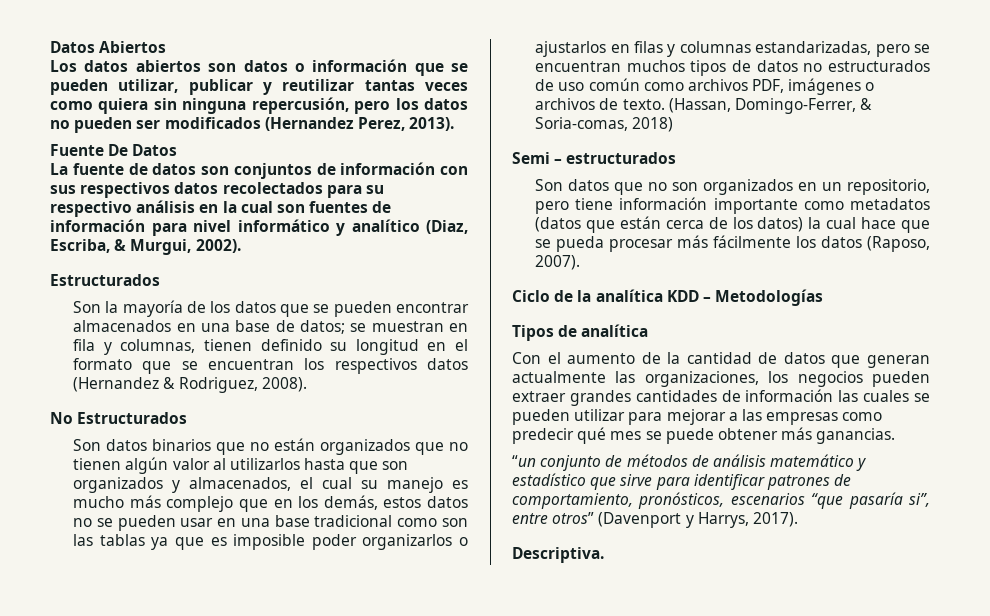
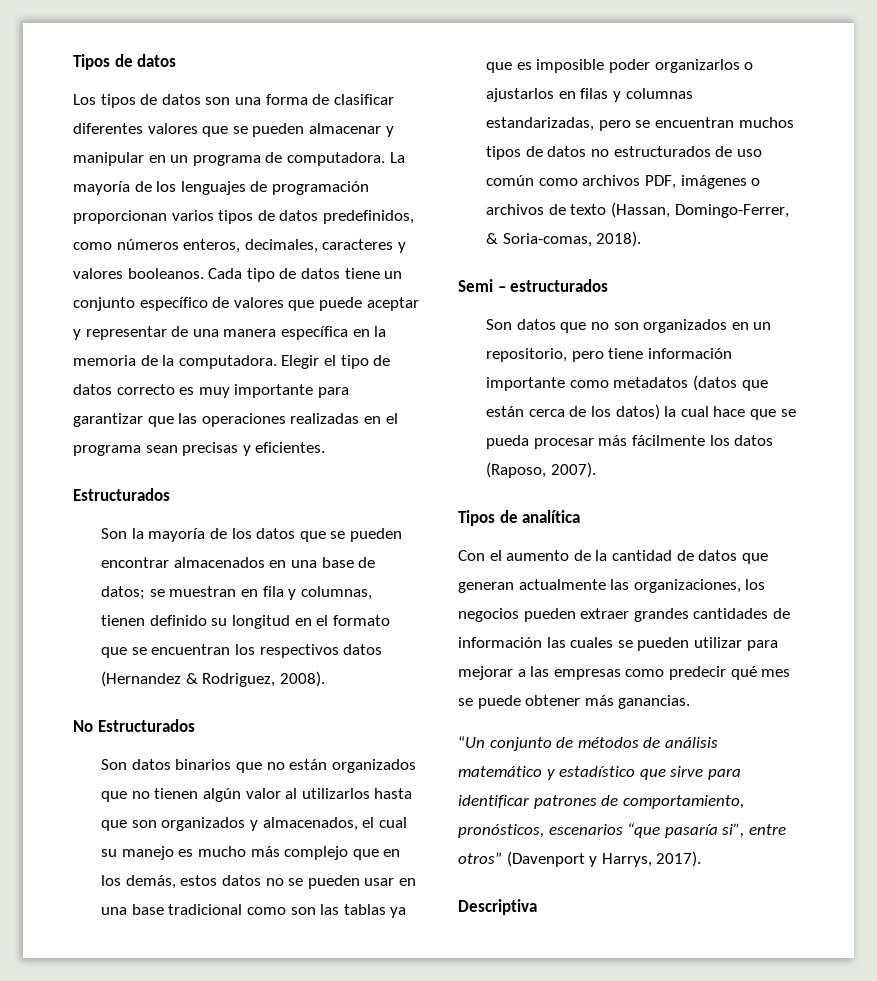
- Datos Abiertos
- Los datos abiertos son datos o información que se pueden utilizar, publicar y reutilizar tantas veces como quiera sin ninguna repercusión, pero los datos no pueden ser modificados (Hernandez Perez, 2013).
- Fuente De Datos
- La fuente de datos son conjuntos de información con sus respectivos datos recolectados para su respectivo análisis en la cual son fuentes de información para nivel informático y analítico (Diaz, Escriba, & Murgui, 2002).
+ Tipos de datos
+ Los tipos de datos son una forma de clasificar diferentes valores que se pueden almacenar y manipular en un programa de computadora. La mayoría de los lenguajes de programación proporcionan varios tipos de datos predefinidos, como números enteros, decimales, caracteres y valores booleanos. Cada tipo de datos tiene un conjunto específico de valores que puede aceptar y representar de una manera específica en la memoria de la computadora. Elegir el tipo de datos correcto es muy importante para garantizar que las operaciones realizadas en el programa sean precisas y eficientes.
- Son datos binarios que no están organizados que no tienen algún valor al utilizarlos hasta que son organizados y almacenados, el cual su manejo es mucho más complejo que en los demás, estos datos no se pueden usar en una base tradicional como son las tablas ya que es imposible poder organizarlos o ajustarlos en filas y columnas estandarizadas, pero se encuentran muchos tipos de datos no estructurados de uso común como archivos PDF, imágenes o archivos de texto. (Hassan, Domingo-Ferrer, & Soria-comas, 2018)
+ Son datos binarios que no están organizados que no tienen algún valor al utilizarlos hasta que son organizados y almacenados, el cual su manejo es mucho más complejo que en los demás, estos datos no se pueden usar en una base tradicional como son las tablas ya que es imposible poder organizarlos o ajustarlos en filas y columnas estandarizadas, pero se encuentran muchos tipos de datos no estructurados de uso común como archivos PDF, imágenes o archivos de texto (Hassan, Domingo-Ferrer, & Soria-comas, 2018).
- Ciclo de la analítica KDD – Metodologías
- “un conjunto de métodos de análisis matemático y estadístico que sirve para identificar patrones de comportamiento, pronósticos, escenarios “que pasaría si”, entre otros” (Davenport y Harrys, 2017).
+ “Un conjunto de métodos de análisis matemático y estadístico que sirve para identificar patrones de comportamiento, pronósticos, escenarios “que pasaría si”, entre otros” (Davenport y Harrys, 2017).
- Descriptiva.
+ Descriptiva

